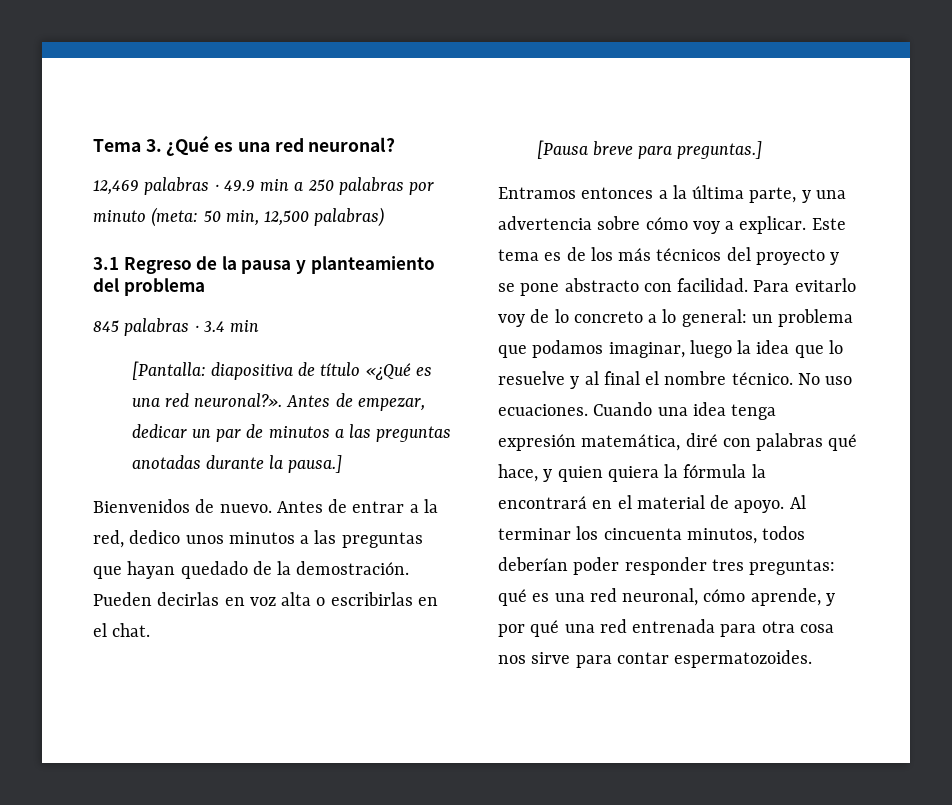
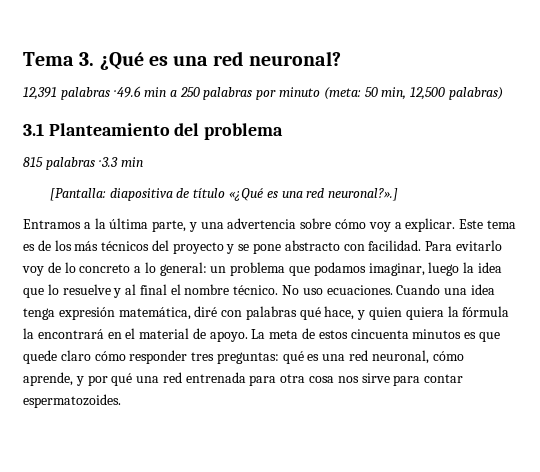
- 12,469 palabras · 49.9 min a 250 palabras por minuto (meta: 50 min, 12,500 palabras)
+ 12,391 palabras · 49.6 min a 250 palabras por minuto (meta: 50 min, 12,500 palabras)
- 3.1 Regreso de la pausa y planteamiento del problema
+ 3.1 Planteamiento del problema
- 845 palabras · 3.4 min
+ 815 palabras · 3.3 min
- [Pantalla: diapositiva de título «¿Qué es una red neuronal?». Antes de empezar, dedicar un par de minutos a las preguntas anotadas durante la pausa.]
- Bienvenidos de nuevo. Antes de entrar a la red, dedico unos minutos a las preguntas que hayan quedado de la demostración. Pueden decirlas en voz alta o escribirlas en el chat.
- [Pausa breve para preguntas.]
+ [Pantalla: diapositiva de título «¿Qué es una red neuronal?».]
- Entramos entonces a la última parte, y una advertencia sobre cómo voy a explicar.
+ Entramos a la última parte, y una advertencia sobre cómo voy a explicar.
- Al terminar los cincuenta minutos, todos deberían poder responder tres preguntas: qué es una red neuronal, cómo aprende, y por qué una red entrenada para otra cosa nos sirve para contar espermatozoides.
+ La meta de estos cincuenta minutos es que quede claro cómo responder tres preguntas: qué es una red neuronal, cómo aprende, y por qué una red entrenada para otra cosa nos sirve para contar espermatozoides.

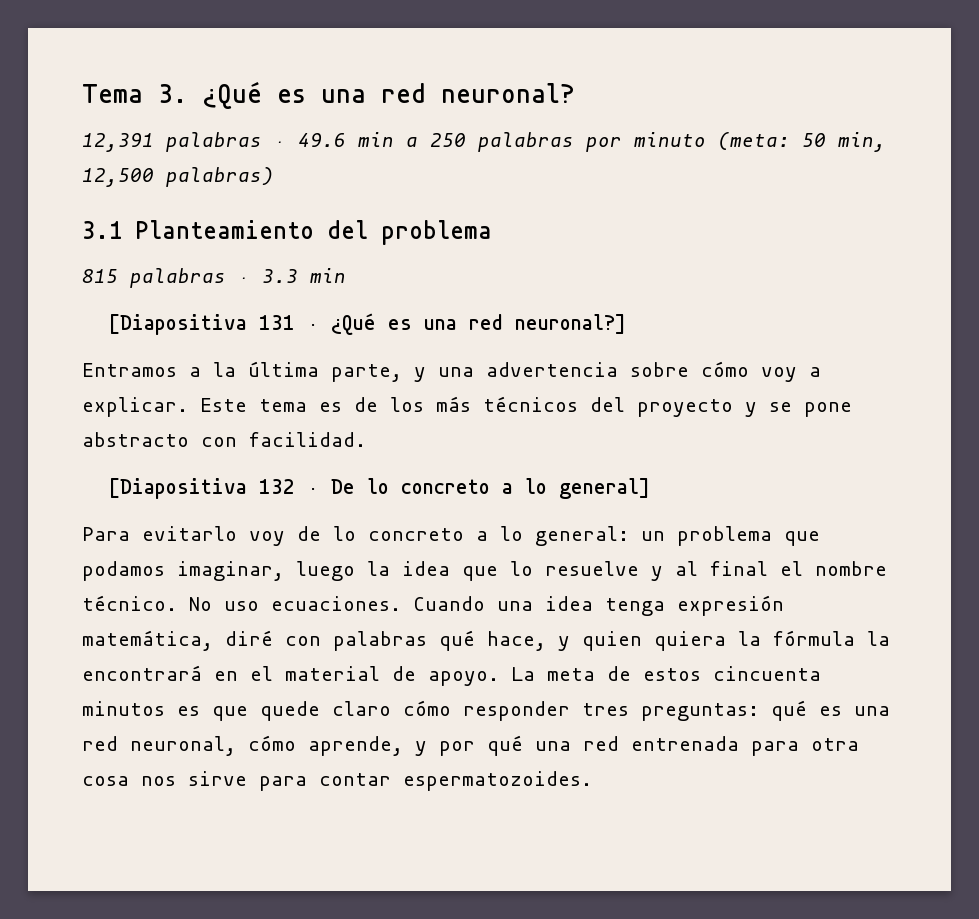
- [Pantalla: diapositiva de título «¿Qué es una red neuronal?».]
+ [Diapositiva 131 · ¿Qué es una red neuronal?]
- Este tema es de los más técnicos del proyecto y se pone abstracto con facilidad. Para evitarlo voy de lo concreto a lo general: un problema que podamos imaginar, luego la idea que lo resuelve y al final el nombre técnico.
+ Este tema es de los más técnicos del proyecto y se pone abstracto con facilidad.
+ [Diapositiva 132 · De lo concreto a lo general]
+ Para evitarlo voy de lo concreto a lo general: un problema que podamos imaginar, luego la idea que lo resuelve y al final el nombre técnico.

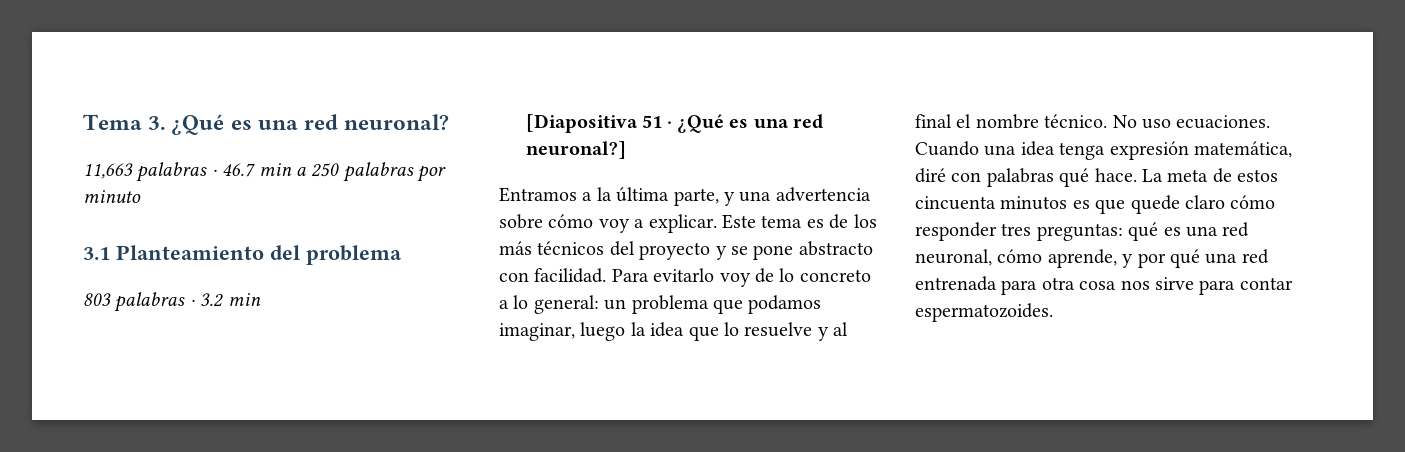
- 12,391 palabras · 49.6 min a 250 palabras por minuto (meta: 50 min, 12,500 palabras)
+ 11,663 palabras · 46.7 min a 250 palabras por minuto
- 815 palabras · 3.3 min
+ 803 palabras · 3.2 min
- [Diapositiva 131 · ¿Qué es una red neuronal?]
+ [Diapositiva 51 · ¿Qué es una red neuronal?]
- Este tema es de los más técnicos del proyecto y se pone abstracto con facilidad.
- [Diapositiva 132 · De lo concreto a lo general]
- Para evitarlo voy de lo concreto a lo general: un problema que podamos imaginar, luego la idea que lo resuelve y al final el nombre técnico.
+ Este tema es de los más técnicos del proyecto y se pone abstracto con facilidad. Para evitarlo voy de lo concreto a lo general: un problema que podamos imaginar, luego la idea que lo resuelve y al final el nombre técnico.
- Cuando una idea tenga expresión matemática, diré con palabras qué hace, y quien quiera la fórmula la encontrará en el material de apoyo.
+ Cuando una idea tenga expresión matemática, diré con palabras qué hace.

